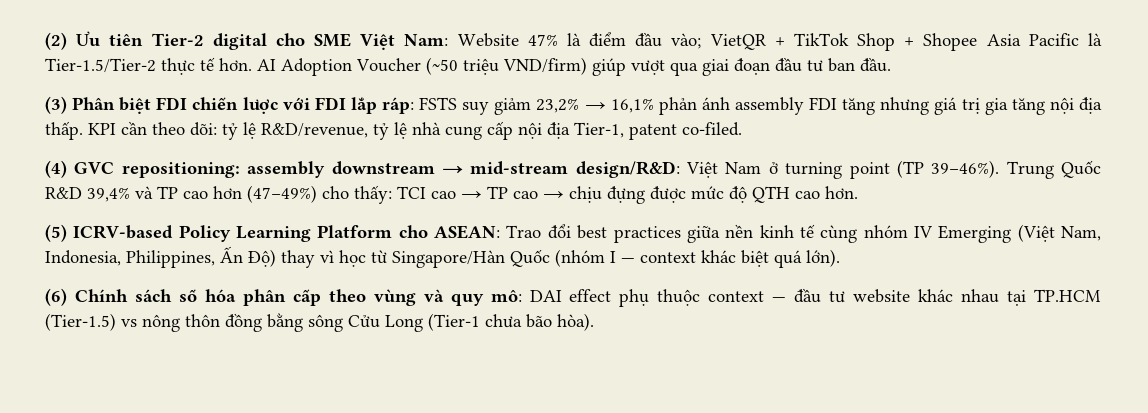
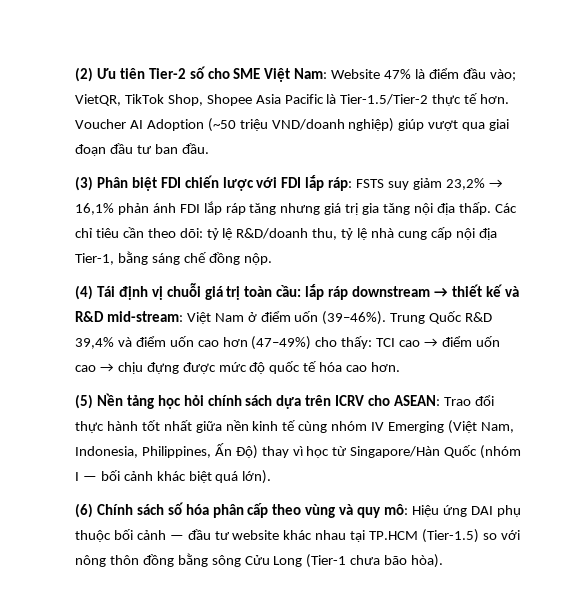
- (2) Ưu tiên Tier-2 digital cho SME Việt Nam: Website 47% là điểm đầu vào; VietQR + TikTok Shop + Shopee Asia Pacific là Tier-1.5/Tier-2 thực tế hơn.
+ (2) Ưu tiên Tier-2 số cho SME Việt Nam: Website 47% là điểm đầu vào; VietQR, TikTok Shop, Shopee Asia Pacific là Tier-1.5/Tier-2 thực tế hơn.
- AI Adoption Voucher (~50 triệu VND/firm) giúp vượt qua giai đoạn đầu tư ban đầu.
+ Voucher AI Adoption (~50 triệu VND/doanh nghiệp) giúp vượt qua giai đoạn đầu tư ban đầu.
- (3) Phân biệt FDI chiến lược với FDI lắp ráp: FSTS suy giảm 23,2% → 16,1% phản ánh assembly FDI tăng nhưng giá trị gia tăng nội địa thấp.
+ (3) Phân biệt FDI chiến lược với FDI lắp ráp: FSTS suy giảm 23,2% → 16,1% phản ánh FDI lắp ráp tăng nhưng giá trị gia tăng nội địa thấp.
- KPI cần theo dõi: tỷ lệ R&D/revenue, tỷ lệ nhà cung cấp nội địa Tier-1, patent co-filed.
- (4) GVC repositioning: assembly downstream → mid-stream design/R&D: Việt Nam ở turning point (TP 39–46%).
+ Các chỉ tiêu cần theo dõi: tỷ lệ R&D/doanh thu, tỷ lệ nhà cung cấp nội địa Tier-1, bằng sáng chế đồng nộp.
+ (4) Tái định vị chuỗi giá trị toàn cầu: lắp ráp downstream → thiết kế và R&D mid-stream: Việt Nam ở điểm uốn (39–46%).
- Trung Quốc R&D 39,4% và TP cao hơn (47–49%) cho thấy: TCI cao → TP cao → chịu đựng được mức độ QTH cao hơn.
+ Trung Quốc R&D 39,4% và điểm uốn cao hơn (47–49%) cho thấy: TCI cao → điểm uốn cao → chịu đựng được mức độ quốc tế hóa cao hơn.
- (5) ICRV-based Policy Learning Platform cho ASEAN: Trao đổi best practices giữa nền kinh tế cùng nhóm IV Emerging (Việt Nam, Indonesia, Philippines, Ấn Độ) thay vì học từ Singapore/Hàn Quốc (nhóm I — context khác biệt quá lớn).
+ (5) Nền tảng học hỏi chính sách dựa trên ICRV cho ASEAN: Trao đổi thực hành tốt nhất giữa nền kinh tế cùng nhóm IV Emerging (Việt Nam, Indonesia, Philippines, Ấn Độ) thay vì học từ Singapore/Hàn Quốc (nhóm I — bối cảnh khác biệt quá lớn).
- (6) Chính sách số hóa phân cấp theo vùng và quy mô: DAI effect phụ thuộc context — đầu tư website khác nhau tại TP.HCM (Tier-1.5) vs nông thôn đồng bằng sông Cửu Long (Tier-1 chưa bão hòa).
+ (6) Chính sách số hóa phân cấp theo vùng và quy mô: Hiệu ứng DAI phụ thuộc bối cảnh — đầu tư website khác nhau tại TP.HCM (Tier-1.5) so với nông thôn đồng bằng sông Cửu Long (Tier-1 chưa bão hòa).

